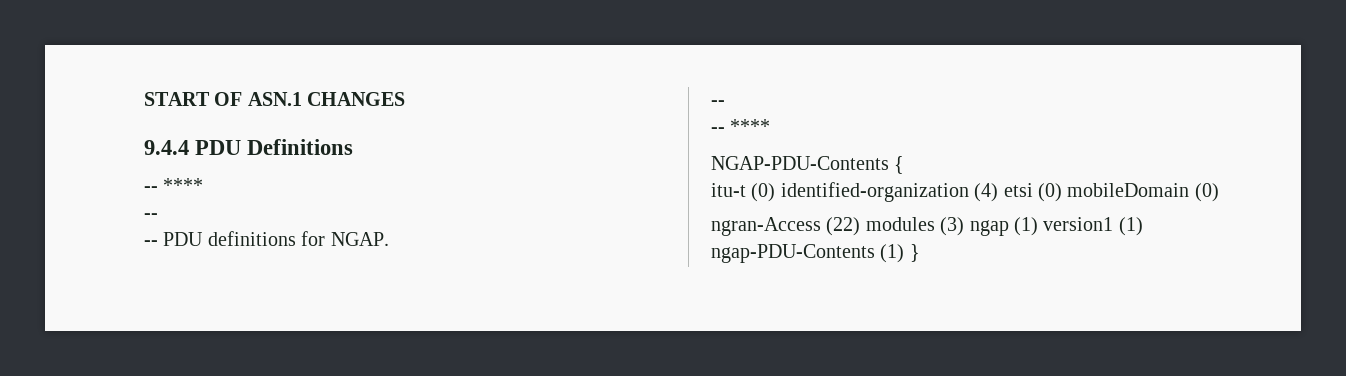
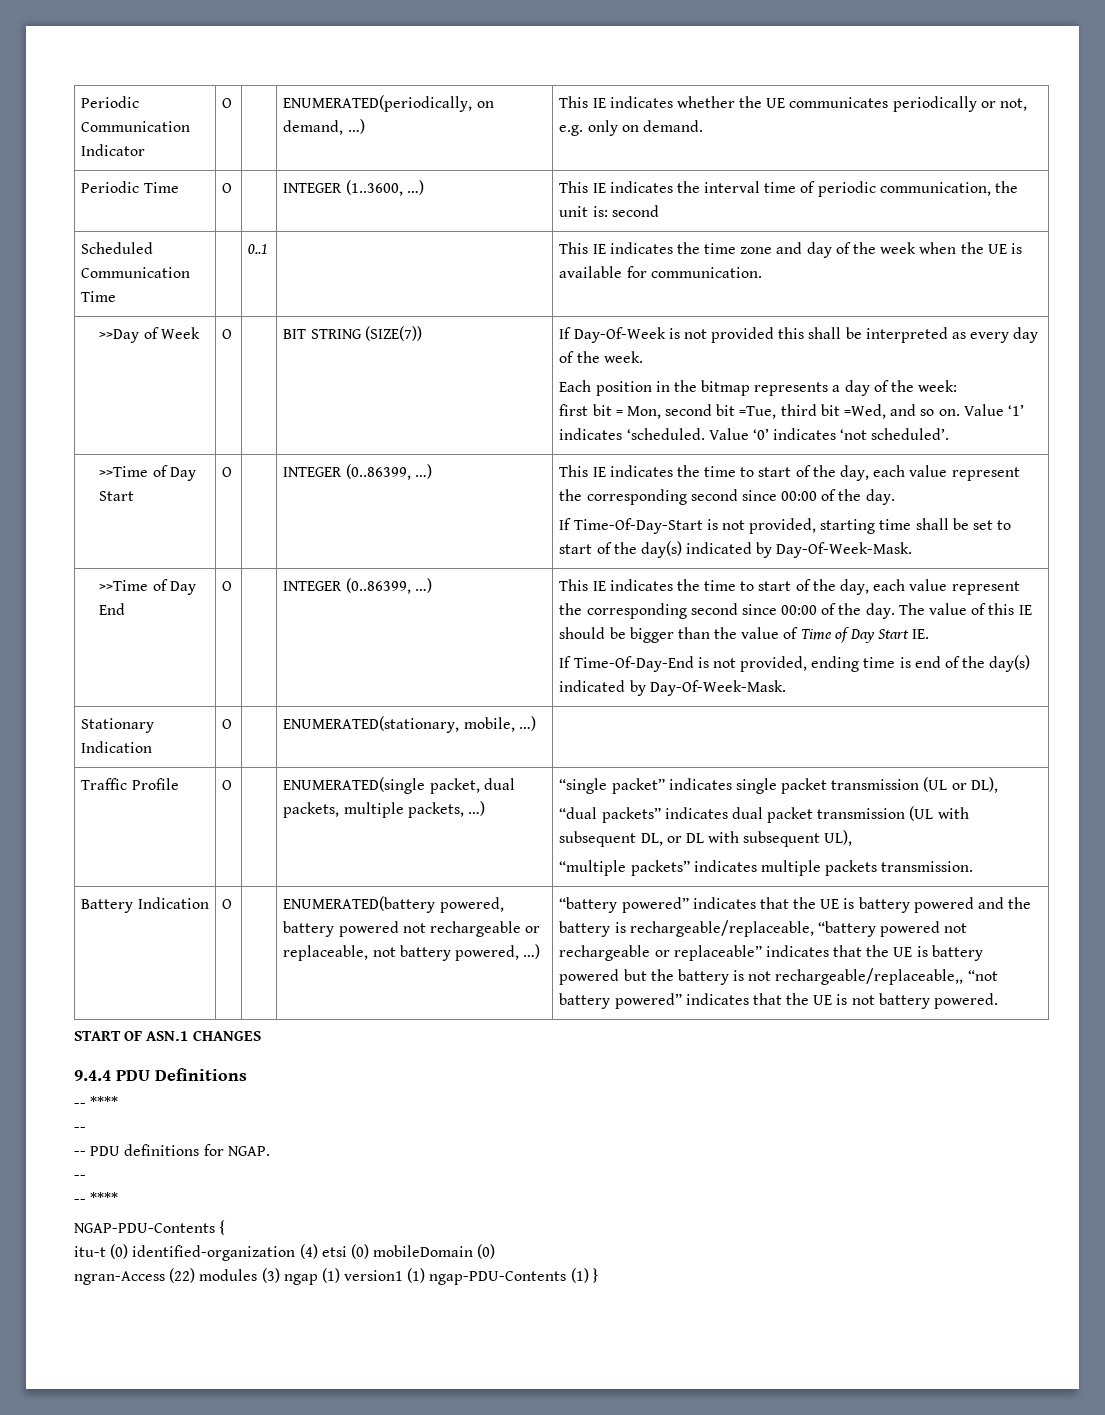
+ Periodic Communication Indicator | O | | ENUMERATED(periodically, on demand, …) | This IE indicates whether the UE communicates periodically or not, e.g. only on demand.
+ Periodic Time | O | | INTEGER (1..3600, …) | This IE indicates the interval time of periodic communication, the unit is: second
+ Scheduled Communication Time | | 0..1 | | This IE indicates the time zone and day of the week when the UE is available for communication.
+ >>Day of Week | O | | BIT STRING (SIZE(7)) | If Day-Of-Week is not provided this shall be interpreted as every day of the week.
+ Each position in the bitmap represents a day of the week:
+ first bit = Mon, second bit =Tue, third bit =Wed, and so on. Value ‘1’ indicates ‘scheduled. Value ‘0’ indicates ‘not scheduled’.
+ >>Time of Day Start | O | | INTEGER (0..86399, …) | This IE indicates the time to start of the day, each value represent the corresponding second since 00:00 of the day.
+ If Time-Of-Day-Start is not provided, starting time shall be set to start of the day(s) indicated by Day-Of-Week-Mask.
+ >>Time of Day End | O | | INTEGER (0..86399, …) | This IE indicates the time to start of the day, each value represent the corresponding second since 00:00 of the day. The value of this IE should be bigger than the value of Time of Day Start IE.
+ If Time-Of-Day-End is not provided, ending time is end of the day(s) indicated by Day-Of-Week-Mask.
+ Stationary Indication | O | | ENUMERATED(stationary, mobile, …) |
+ Traffic Profile | O | | ENUMERATED(single packet, dual packets, multiple packets, …) | “single packet” indicates single packet transmission (UL or DL),
+ “dual packets” indicates dual packet transmission (UL with subsequent DL, or DL with subsequent UL),
+ “multiple packets” indicates multiple packets transmission.
+ Battery Indication | O | | ENUMERATED(battery powered, battery powered not rechargeable or replaceable, not battery powered, …) | “battery powered” indicates that the UE is battery powered and the battery is rechargeable/replaceable, “battery powered not rechargeable or replaceable” indicates that the UE is battery powered but the battery is not rechargeable/replaceable,, “not battery powered” indicates that the UE is not battery powered.

